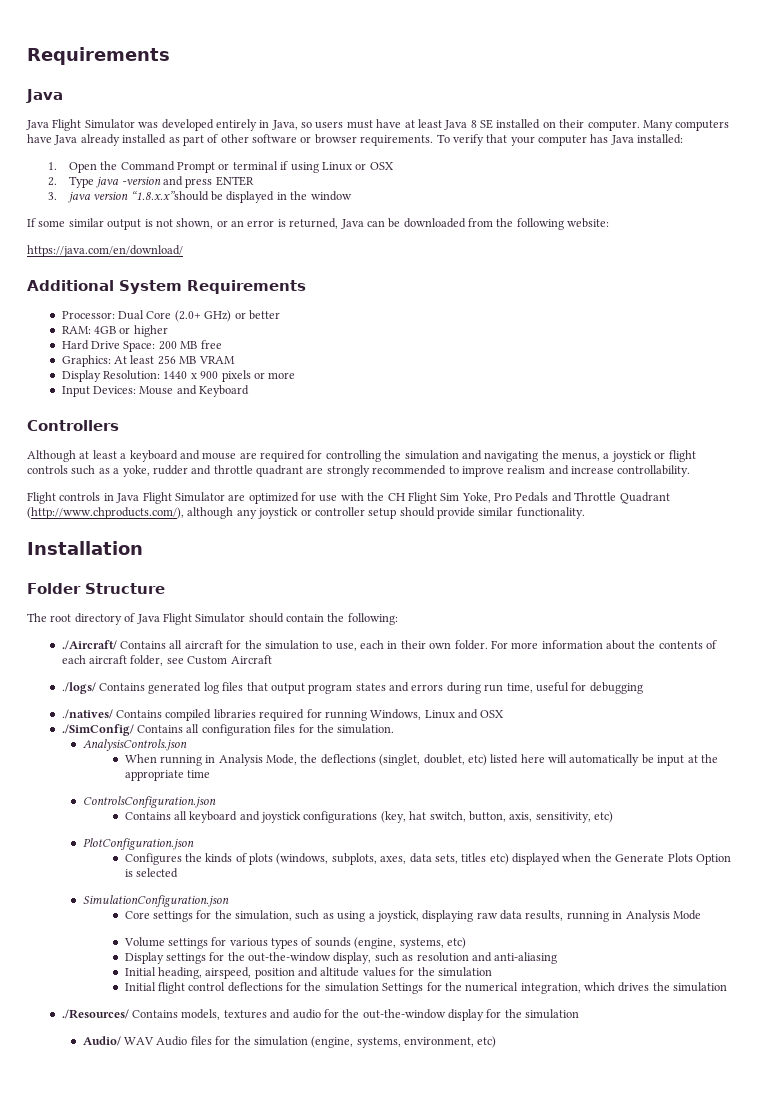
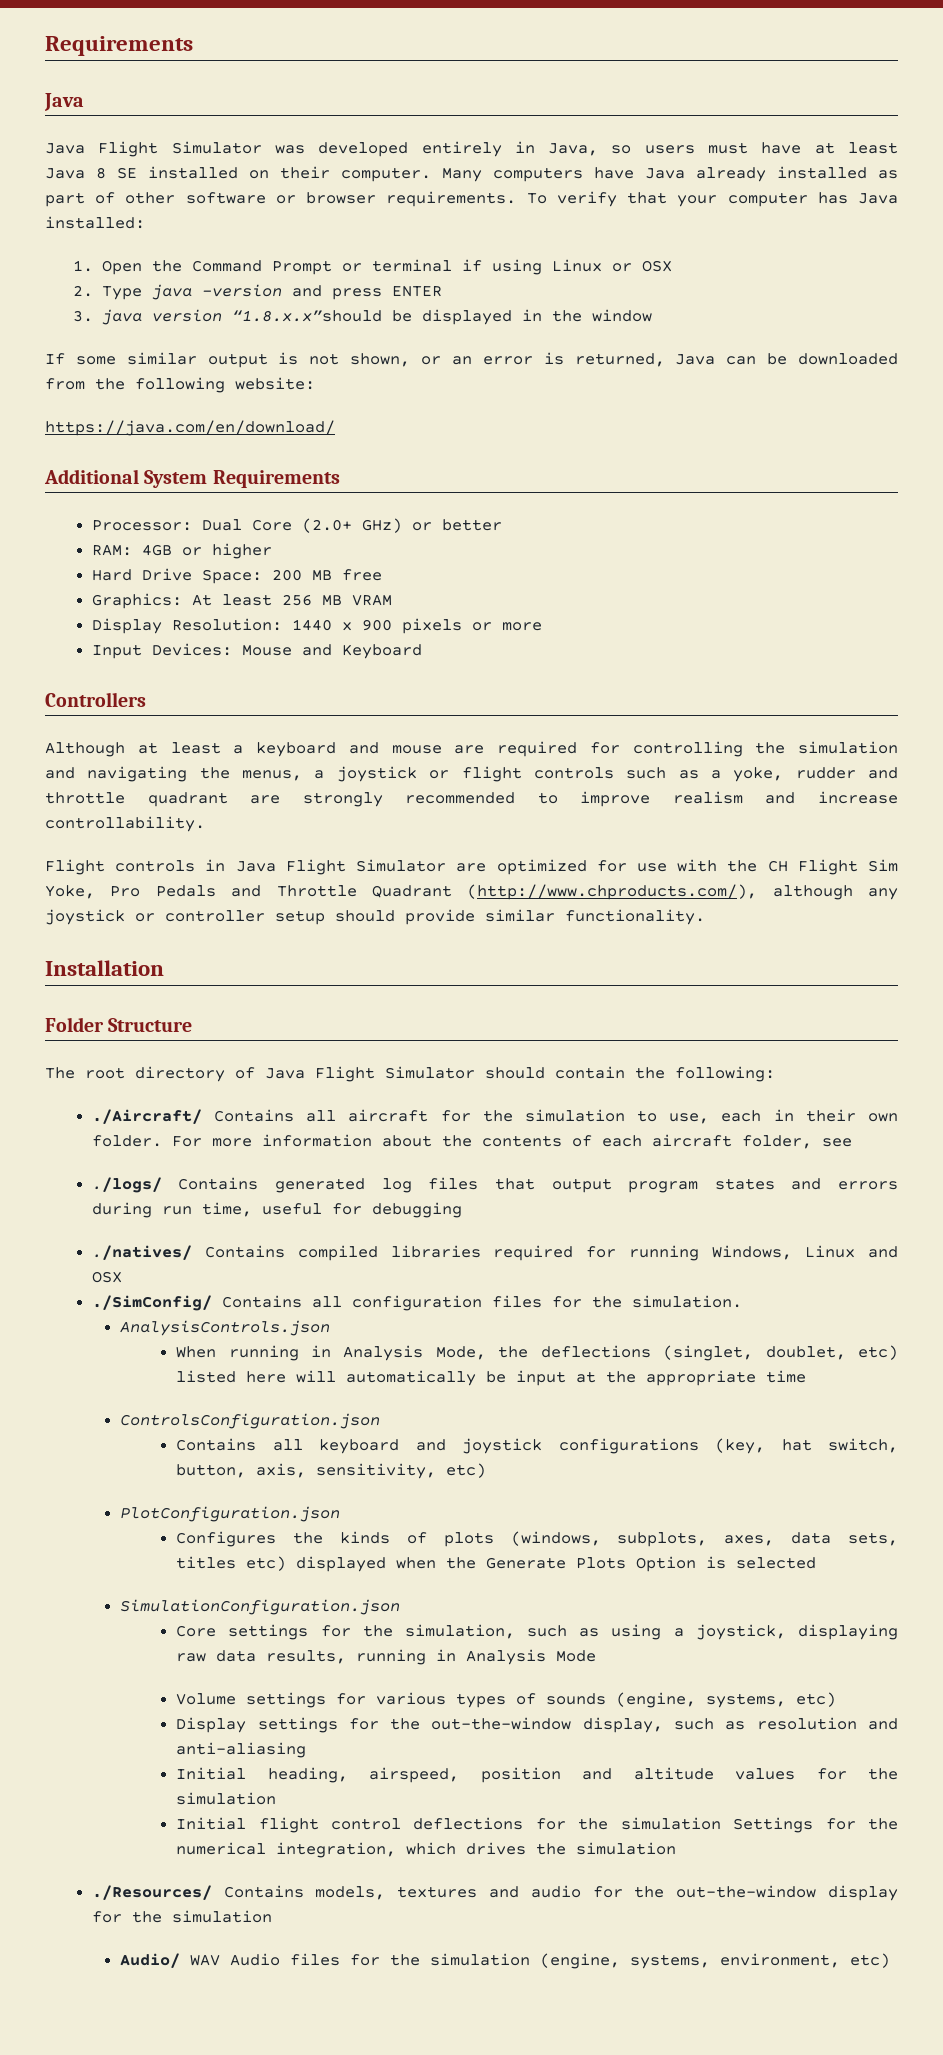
- For more information about the contents of each aircraft folder, see Custom Aircraft
+ For more information about the contents of each aircraft folder, see

